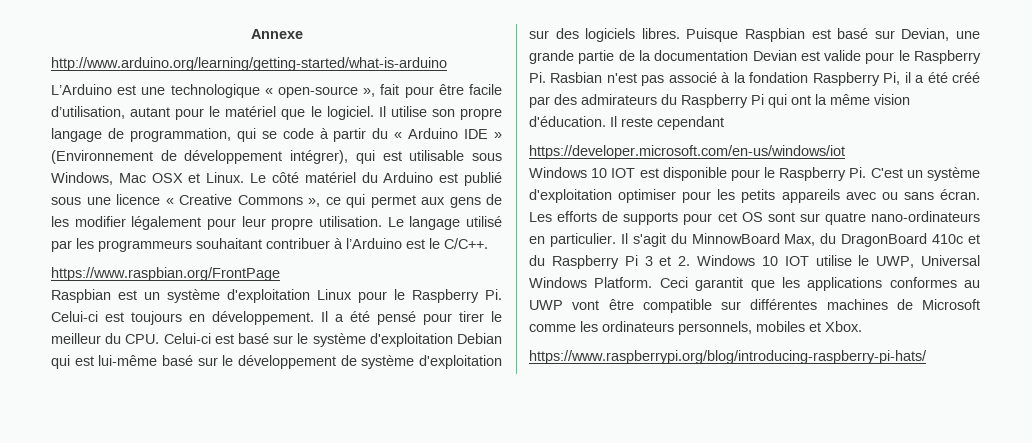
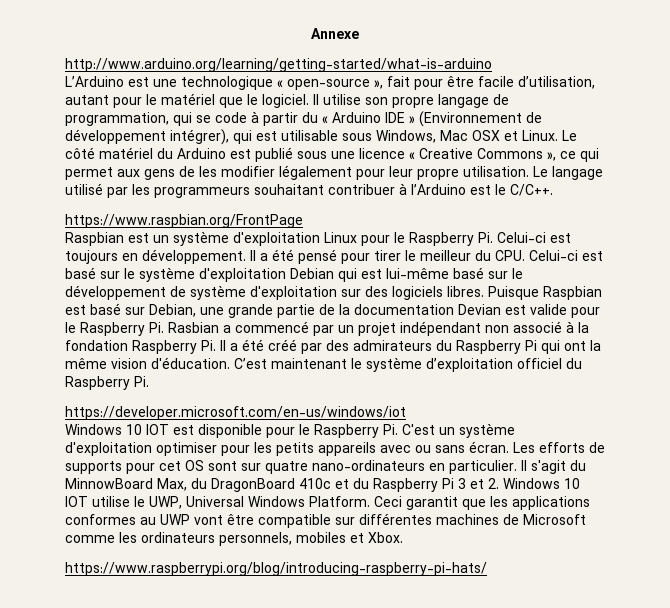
- Puisque Raspbian est basé sur Devian, une grande partie de la documentation Devian est valide pour le Raspberry Pi. Rasbian n'est pas associé à la fondation Raspberry Pi, il a été créé par des admirateurs du Raspberry Pi qui ont la même vision d'éducation.
+ Puisque Raspbian est basé sur Debian, une grande partie de la documentation Devian est valide pour le Raspberry Pi. Rasbian a commencé par un projet indépendant non associé à la fondation Raspberry Pi. Il a été créé par des admirateurs du Raspberry Pi qui ont la même vision d'éducation.
- Il reste cependant
+ C’est maintenant le système d’exploitation officiel du Raspberry Pi.

